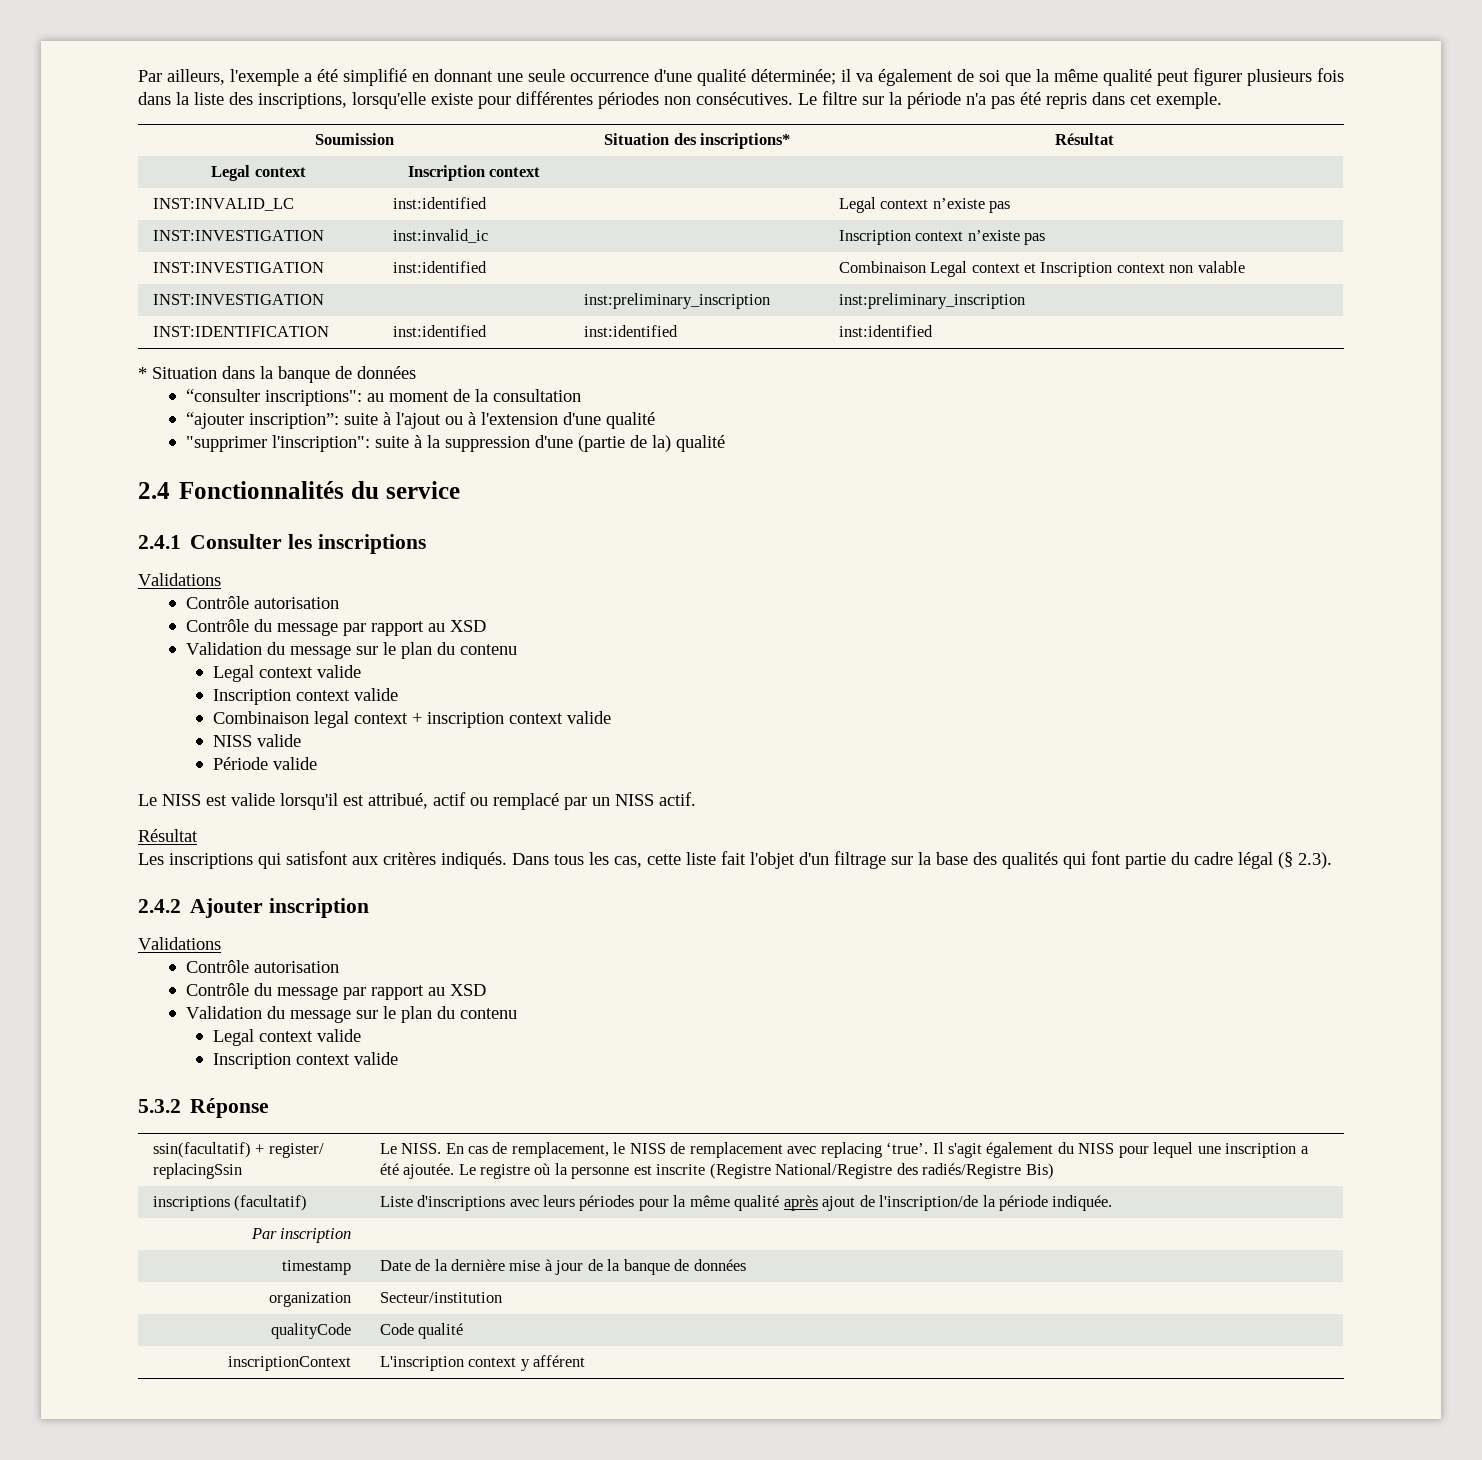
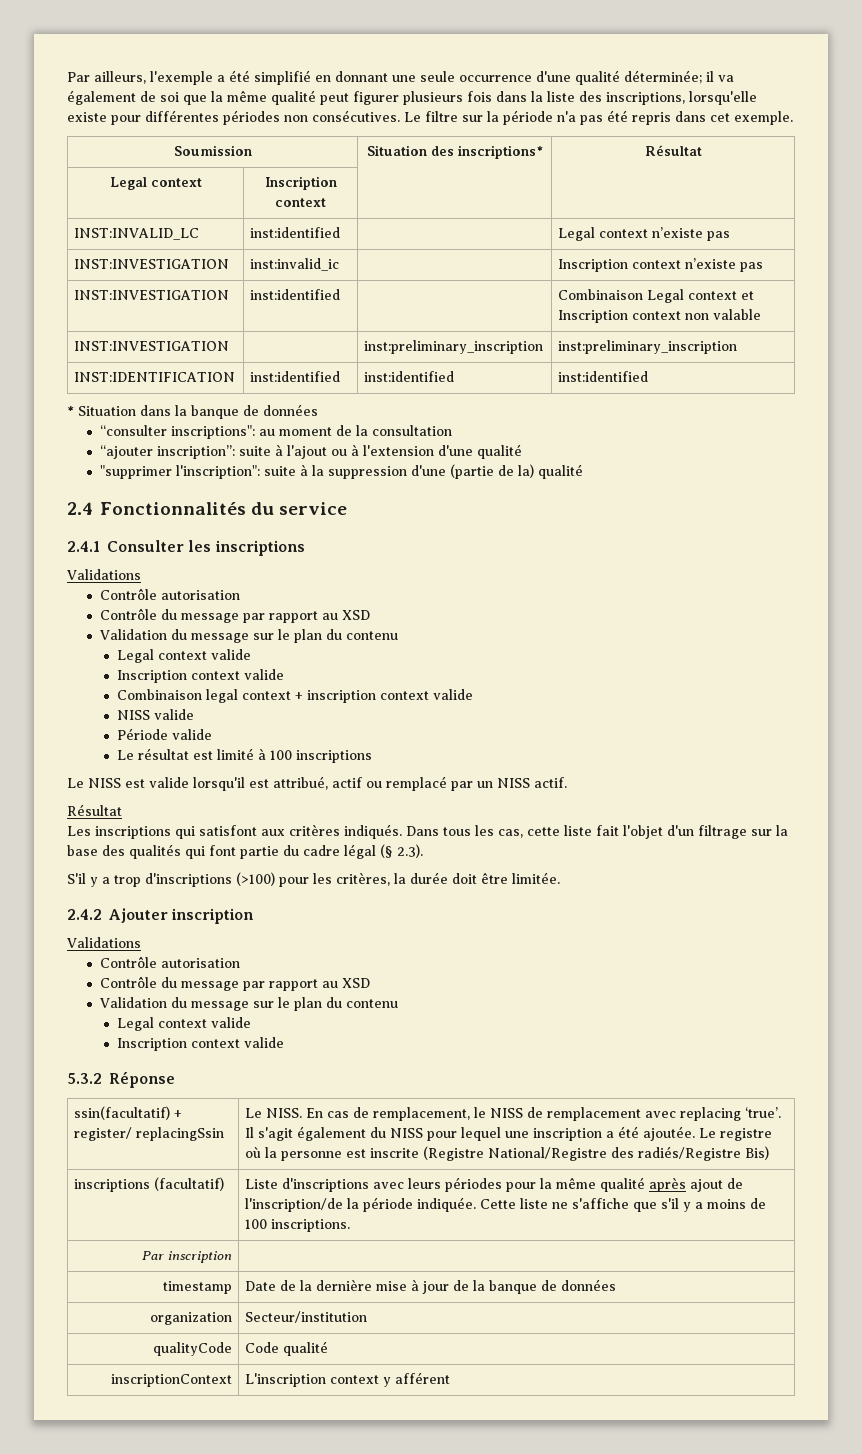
+ Le résultat est limité à 100 inscriptions
+ S'il y a trop d'inscriptions (>100) pour les critères, la durée doit être limitée.
- inscriptions (facultatif) | Liste d'inscriptions avec leurs périodes pour la même qualité après ajout de l'inscription/de la période indiquée.
+ inscriptions (facultatif) | Liste d'inscriptions avec leurs périodes pour la même qualité après ajout de l'inscription/de la période indiquée. Cette liste ne s'affiche que s'il y a moins de 100 inscriptions.

